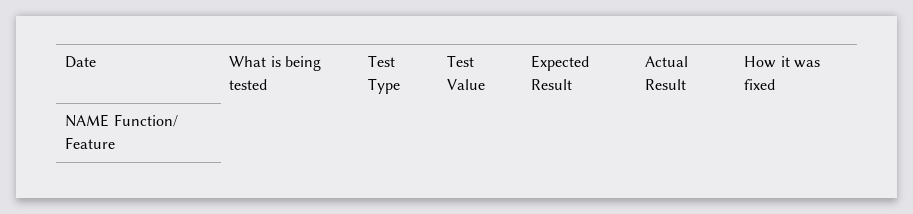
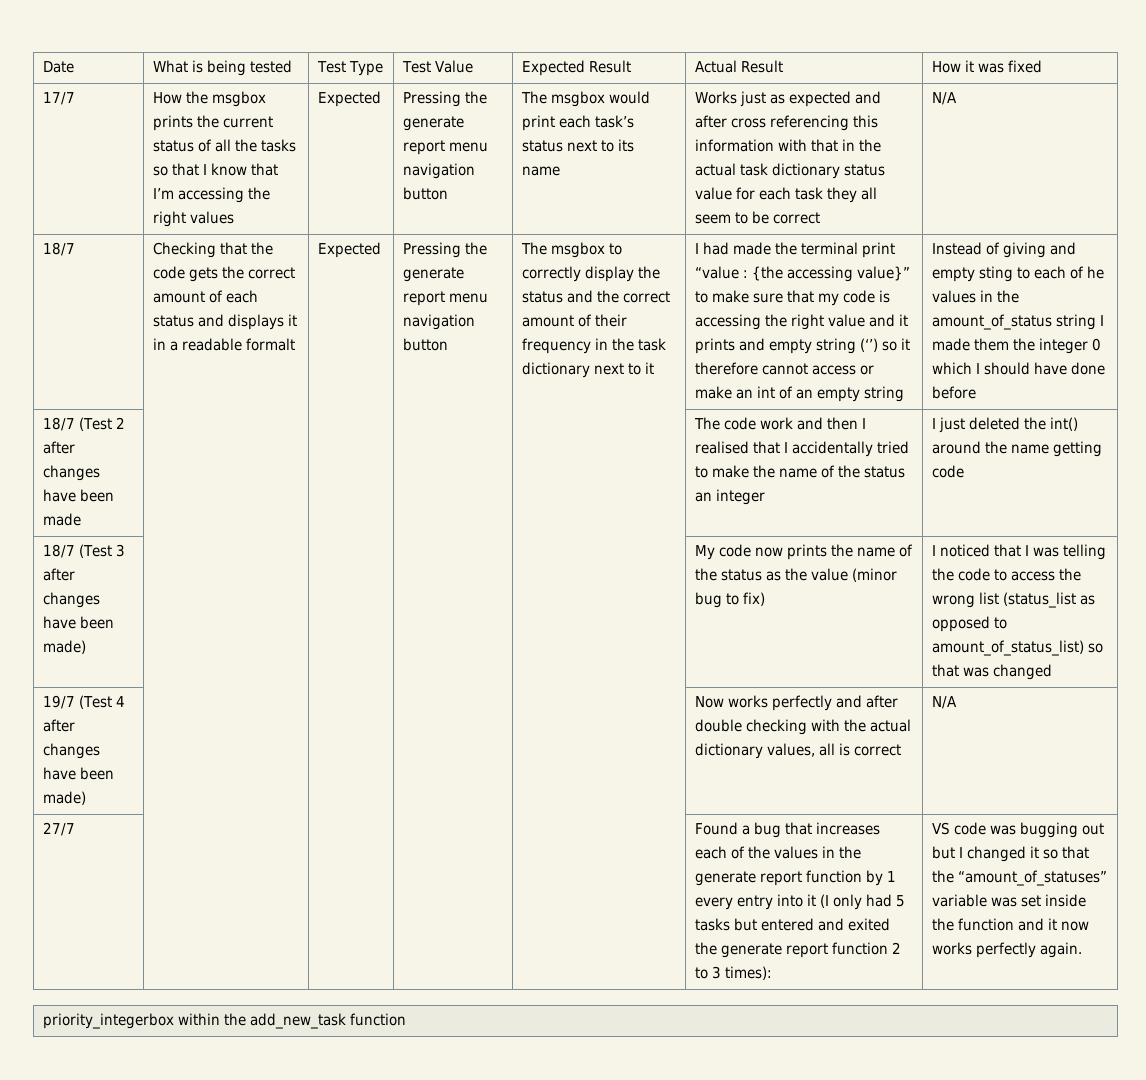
- NAME Function/ Feature
+ 17/7 | How the msgbox prints the current status of all the tasks so that I know that I’m accessing the right values | Expected | Pressing the generate report menu navigation button | The msgbox would print each task’s status next to its name | Works just as expected and after cross referencing this information with that in the actual task dictionary status value for each task they all seem to be correct | N/A
+ 18/7 | Checking that the code gets the correct amount of each status and displays it in a readable formalt | Expected | Pressing the generate report menu navigation button | The msgbox to correctly display the status and the correct amount of their frequency in the task dictionary next to it | I had made the terminal print “value : {the accessing value}” to make sure that my code is accessing the right value and it prints and empty string (‘’) so it therefore cannot access or make an int of an empty string | Instead of giving and empty sting to each of he values in the amount_of_status string I made them the integer 0 which I should have done before
+ 18/7 (Test 2 after changes have been made | | | | | The code work and then I realised that I accidentally tried to make the name of the status an integer | I just deleted the int() around the name getting code
+ 18/7 (Test 3 after changes have been made) | | | | | My code now prints the name of the status as the value (minor bug to fix) | I noticed that I was telling the code to access the wrong list (status_list as opposed to amount_of_status_list) so that was changed
+ 19/7 (Test 4 after changes have been made) | | | | | Now works perfectly and after double checking with the actual dictionary values, all is correct | N/A
+ 27/7 | | | | | Found a bug that increases each of the values in the generate report function by 1 every entry into it (I only had 5 tasks but entered and exited the generate report function 2 to 3 times): | VS code was bugging out but I changed it so that the “amount_of_statuses” variable was set inside the function and it now works perfectly again.
+ priority_integerbox within the add_new_task function

